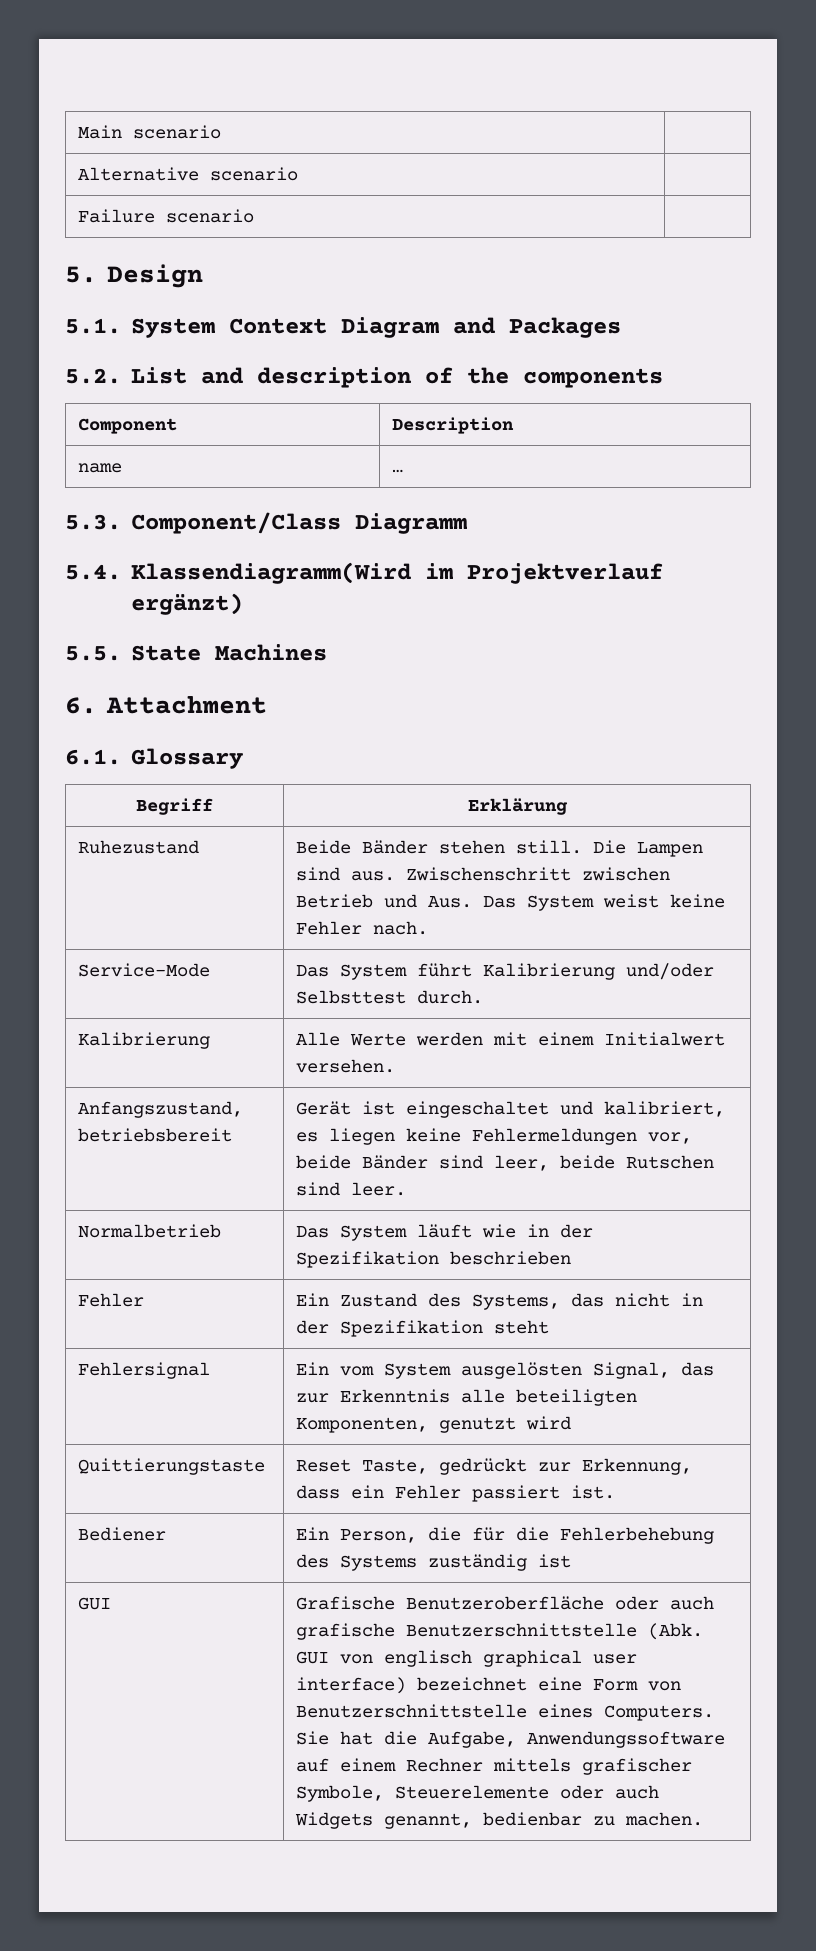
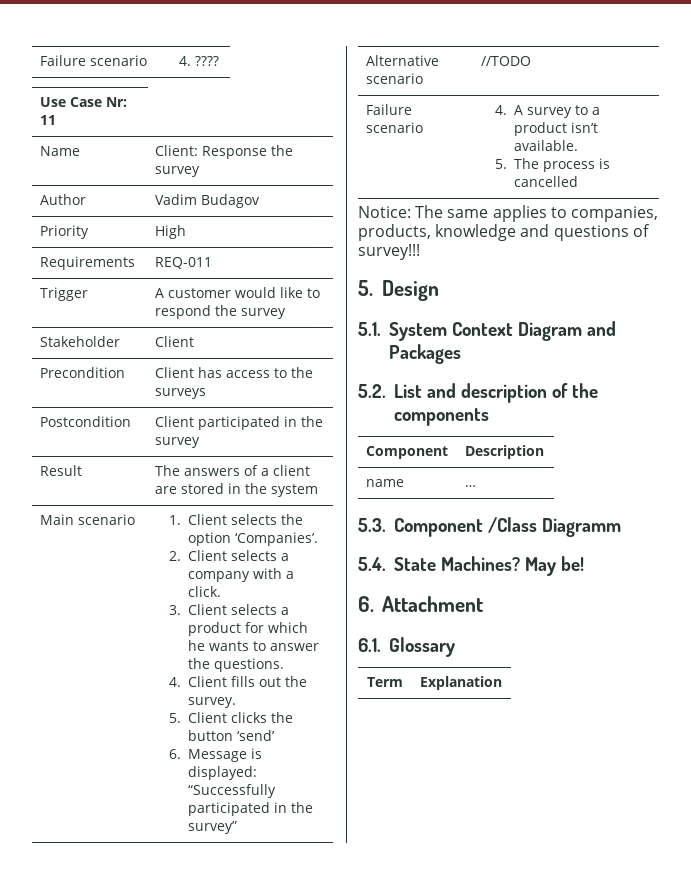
- Main scenario |
+ Failure scenario | 4. ????
+ Use Case Nr: 11
+ Name | Client: Response the survey
+ Author | Vadim Budagov
+ Priority | High
+ Requirements | REQ-011
+ Trigger | A customer would like to respond the survey
+ Stakeholder | Client
+ Precondition | Client has access to the surveys
+ Postcondition | Client participated in the survey
+ Result | The answers of a client are stored in the system
+ Main scenario | 1. Client selects the option ‘Companies’.
+ 2. Client selects a company with a click.
+ 3. Client selects a product for which he wants to answer the questions.
+ 4. Client fills out the survey.
+ 5. Client clicks the button ‘send’
+ 6. Message is displayed: “Successfully participated in the survey”
- Alternative scenario |
- Failure scenario |
+ Alternative scenario | //TODO
+ Failure scenario | 4. A survey to a product isn’t available.
+ 5. The process is cancelled
+ Notice: The same applies to companies, products, knowledge and questions of survey!!!
- 5.3. Component/Class Diagramm
+ 5.3. Component /Class Diagramm
- 5.4. Klassendiagramm(Wird im Projektverlauf ergänzt)
- 5.5. State Machines
+ 5.4. State Machines? May be!
  6. Attachment
  6.1. Glossary
- Begriff | Erklärung
- Ruhezustand | Beide Bänder stehen still. Die Lampen sind aus. Zwischenschritt zwischen Betrieb und Aus. Das System weist keine Fehler nach.
- Service-Mode | Das System führt Kalibrierung und/oder Selbsttest durch.
- Kalibrierung | Alle Werte werden mit einem Initialwert versehen.
- Anfangszustand, betriebsbereit | Gerät ist eingeschaltet und kalibriert, es liegen keine Fehlermeldungen vor, beide Bänder sind leer, beide Rutschen sind leer.
- Normalbetrieb | Das System läuft wie in der Spezifikation beschrieben
- Fehler | Ein Zustand des Systems, das nicht in der Spezifikation steht
- Fehlersignal | Ein vom System ausgelösten Signal, das zur Erkenntnis alle beteiligten Komponenten, genutzt wird
- Quittierungstaste | Reset Taste, gedrückt zur Erkennung, dass ein Fehler passiert ist.
- Bediener | Ein Person, die für die Fehlerbehebung des Systems zuständig ist
- GUI | Grafische Benutzeroberfläche oder auch grafische Benutzerschnittstelle (Abk. GUI von englisch graphical user interface) bezeichnet eine Form von Benutzerschnittstelle eines Computers. Sie hat die Aufgabe, Anwendungssoftware auf einem Rechner mittels grafischer Symbole, Steuerelemente oder auch Widgets genannt, bedienbar zu machen.
+ Term | Explanation

